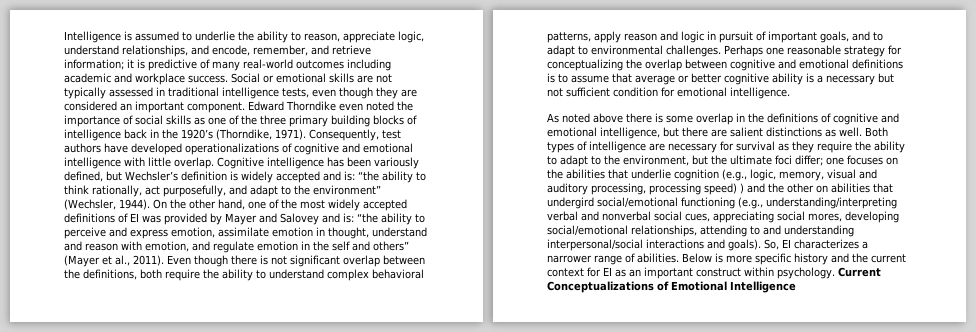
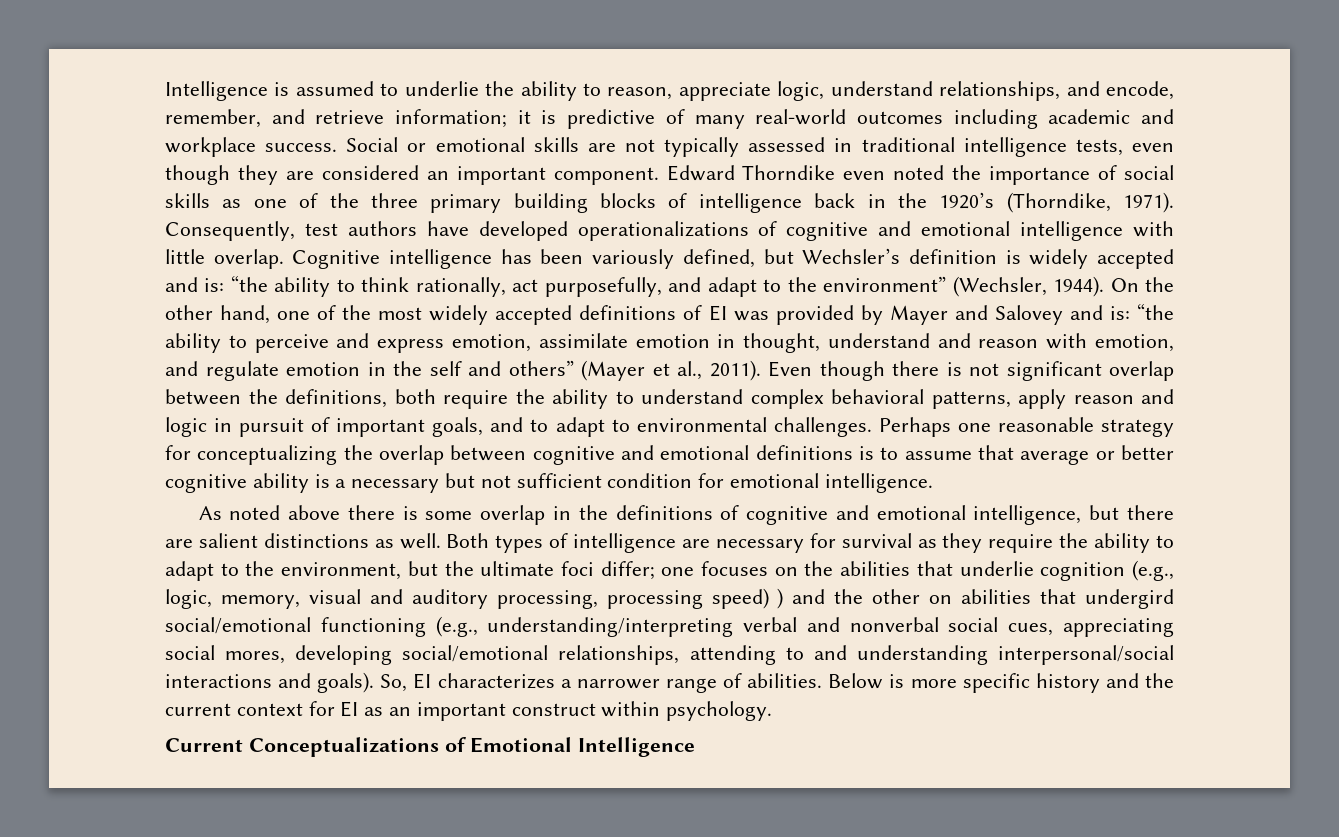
- Below is more specific history and the current context for EI as an important construct within psychology. Current Conceptualizations of Emotional Intelligence
+ Below is more specific history and the current context for EI as an important construct within psychology.
+ Current Conceptualizations of Emotional Intelligence

